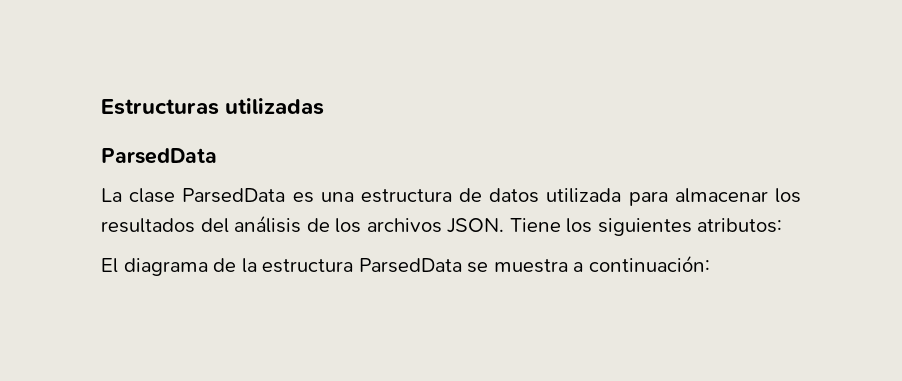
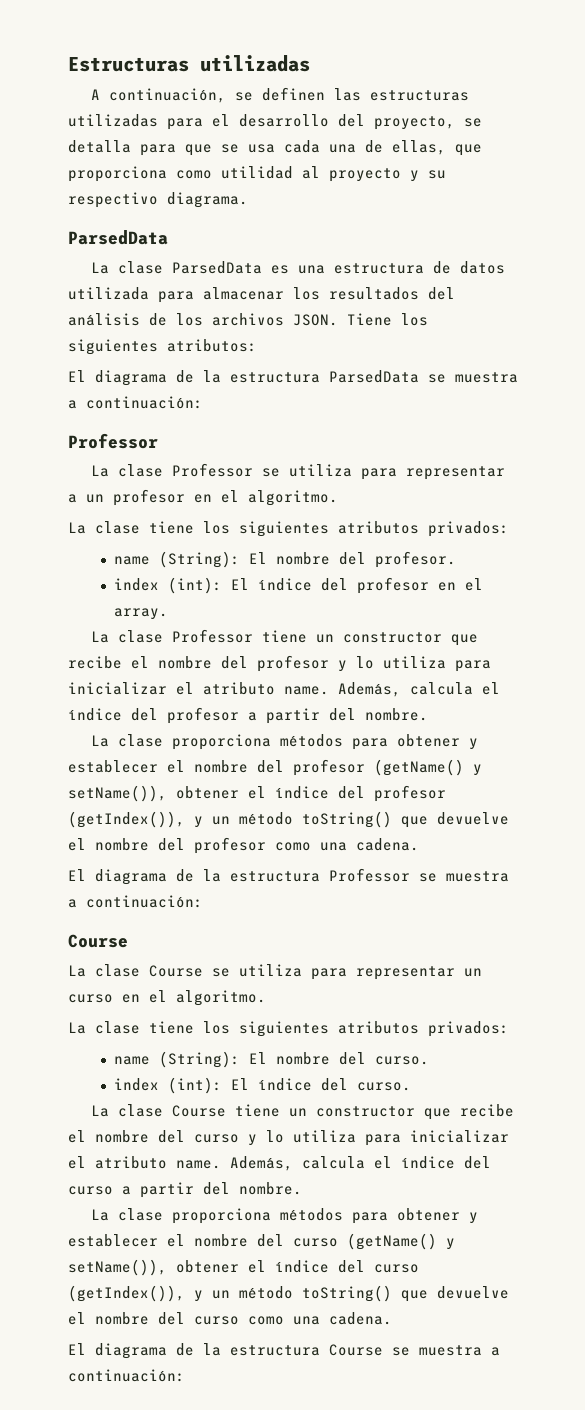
+ A continuación, se definen las estructuras utilizadas para el desarrollo del proyecto, se detalla para que se usa cada una de ellas, que proporciona como utilidad al proyecto y su respectivo diagrama.
  El diagrama de la estructura ParsedData se muestra a continuación:
+ Professor
+ La clase Professor se utiliza para representar a un profesor en el algoritmo.
+ La clase tiene los siguientes atributos privados:
+ name (String): El nombre del profesor.
+ index (int): El índice del profesor en el array.
+ La clase Professor tiene un constructor que recibe el nombre del profesor y lo utiliza para inicializar el atributo name. Además, calcula el índice del profesor a partir del nombre.
+ La clase proporciona métodos para obtener y establecer el nombre del profesor (getName() y setName()), obtener el índice del profesor (getIndex()), y un método toString() que devuelve el nombre del profesor como una cadena.
+ El diagrama de la estructura Professor se muestra a continuación:
+ Course
+ La clase Course se utiliza para representar un curso en el algoritmo.
+ La clase tiene los siguientes atributos privados:
+ name (String): El nombre del curso.
+ index (int): El índice del curso.
+ La clase Course tiene un constructor que recibe el nombre del curso y lo utiliza para inicializar el atributo name. Además, calcula el índice del curso a partir del nombre.
+ La clase proporciona métodos para obtener y establecer el nombre del curso (getName() y setName()), obtener el índice del curso (getIndex()), y un método toString() que devuelve el nombre del curso como una cadena.
+ El diagrama de la estructura Course se muestra a continuación:

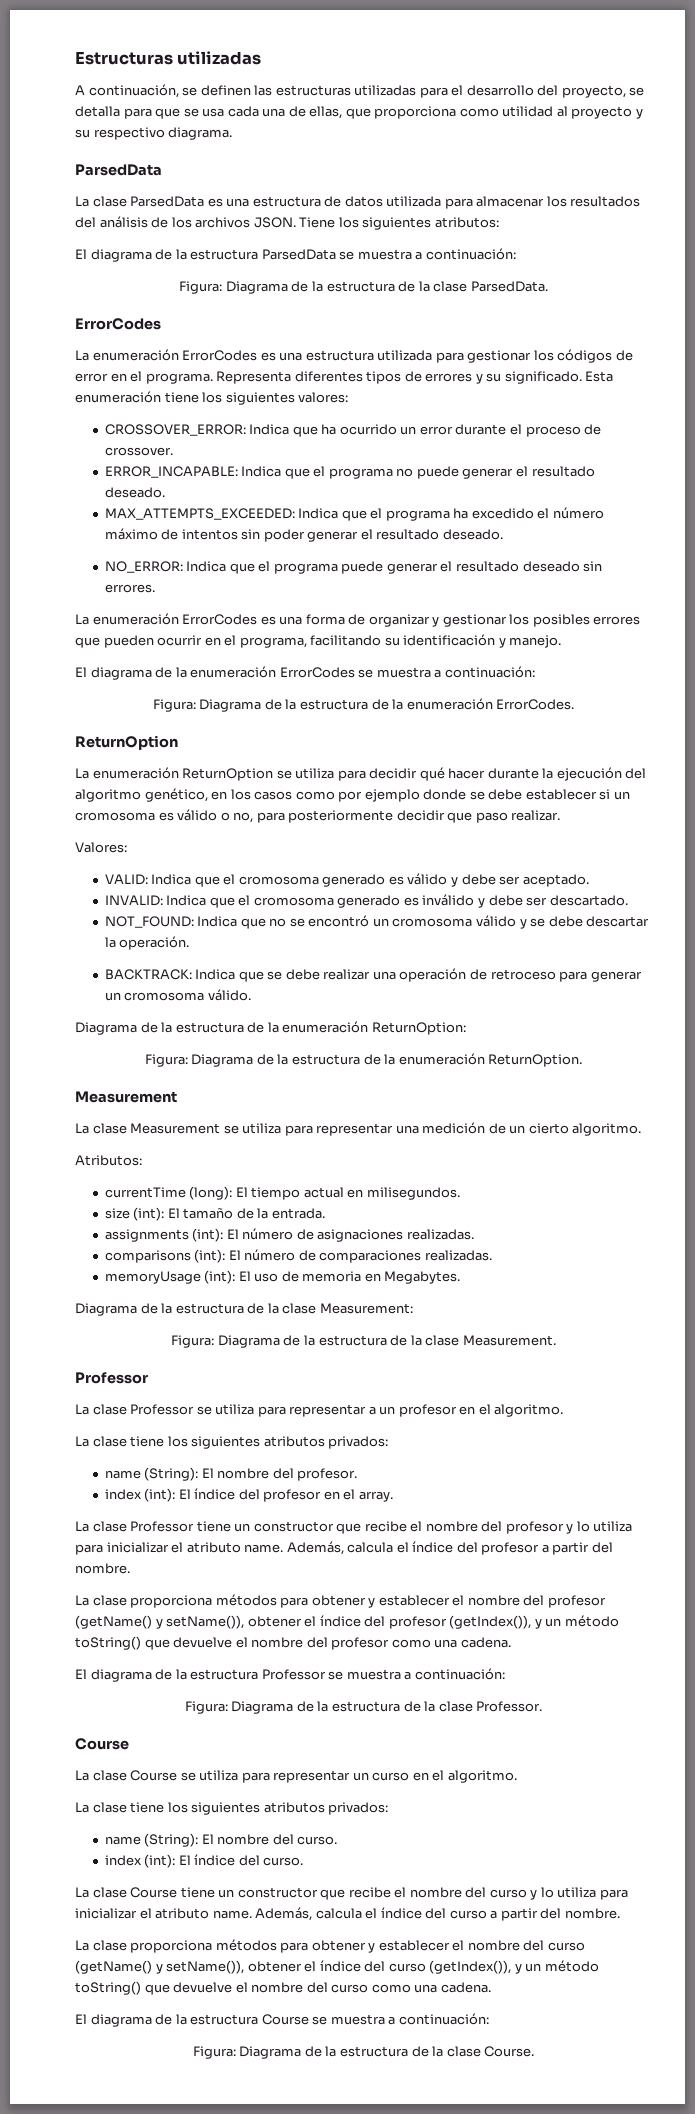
+ Figura: Diagrama de la estructura de la clase ParsedData.
+ ErrorCodes
+ La enumeración ErrorCodes es una estructura utilizada para gestionar los códigos de error en el programa. Representa diferentes tipos de errores y su significado. Esta enumeración tiene los siguientes valores:
+ CROSSOVER_ERROR: Indica que ha ocurrido un error durante el proceso de crossover.
+ ERROR_INCAPABLE: Indica que el programa no puede generar el resultado deseado.
+ MAX_ATTEMPTS_EXCEEDED: Indica que el programa ha excedido el número máximo de intentos sin poder generar el resultado deseado.
+ NO_ERROR: Indica que el programa puede generar el resultado deseado sin errores.
+ La enumeración ErrorCodes es una forma de organizar y gestionar los posibles errores que pueden ocurrir en el programa, facilitando su identificación y manejo.
+ El diagrama de la enumeración ErrorCodes se muestra a continuación:
+ Figura: Diagrama de la estructura de la enumeración ErrorCodes.
+ ReturnOption
+ La enumeración ReturnOption se utiliza para decidir qué hacer durante la ejecución del algoritmo genético, en los casos como por ejemplo donde se debe establecer si un cromosoma es válido o no, para posteriormente decidir que paso realizar.
+ Valores:
+ VALID: Indica que el cromosoma generado es válido y debe ser aceptado.
+ INVALID: Indica que el cromosoma generado es inválido y debe ser descartado.
+ NOT_FOUND: Indica que no se encontró un cromosoma válido y se debe descartar la operación.
+ BACKTRACK: Indica que se debe realizar una operación de retroceso para generar un cromosoma válido.
+ Diagrama de la estructura de la enumeración ReturnOption:
+ Figura: Diagrama de la estructura de la enumeración ReturnOption.
+ Measurement
+ La clase Measurement se utiliza para representar una medición de un cierto algoritmo.
+ Atributos:
+ currentTime (long): El tiempo actual en milisegundos.
+ size (int): El tamaño de la entrada.
+ assignments (int): El número de asignaciones realizadas.
+ comparisons (int): El número de comparaciones realizadas.
+ memoryUsage (int): El uso de memoria en Megabytes.
+ Diagrama de la estructura de la clase Measurement:
+ Figura: Diagrama de la estructura de la clase Measurement.
+ Figura: Diagrama de la estructura de la clase Professor.
+ Figura: Diagrama de la estructura de la clase Course.

